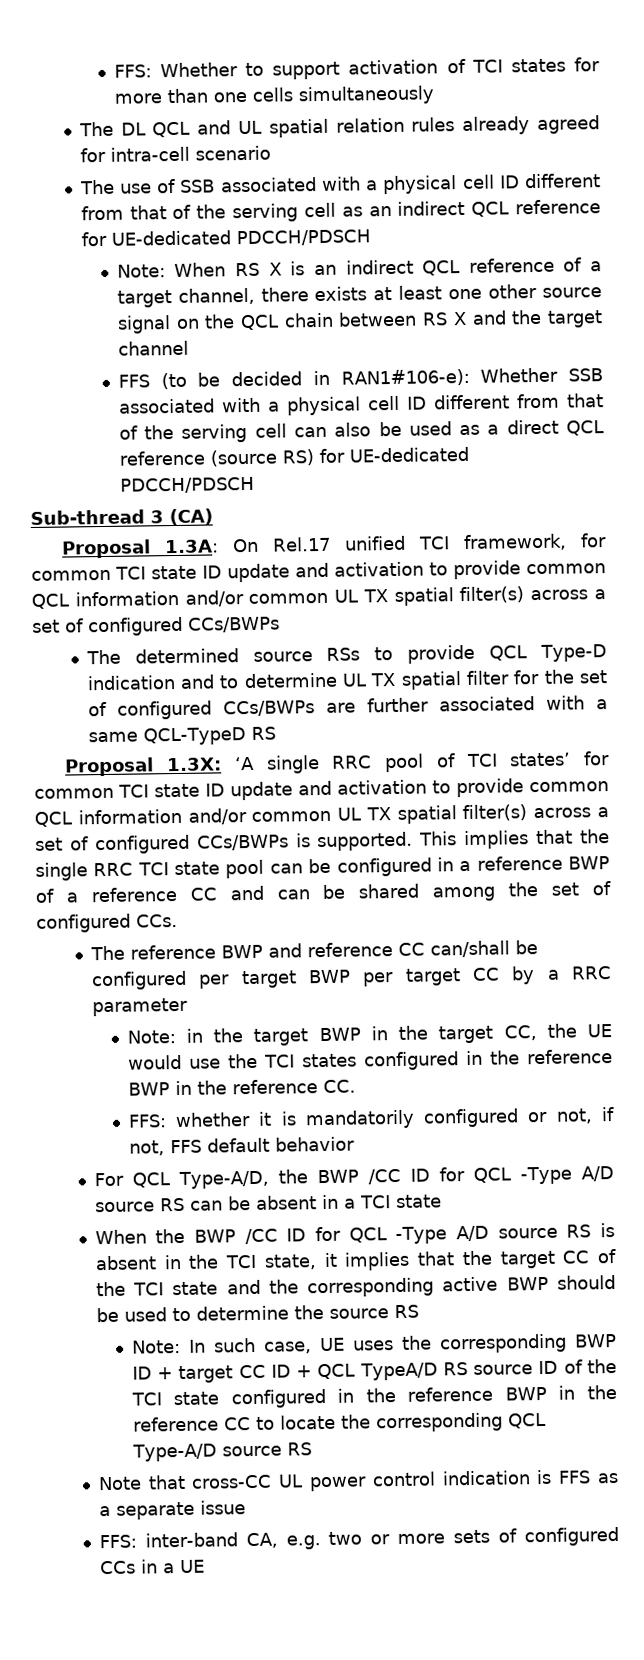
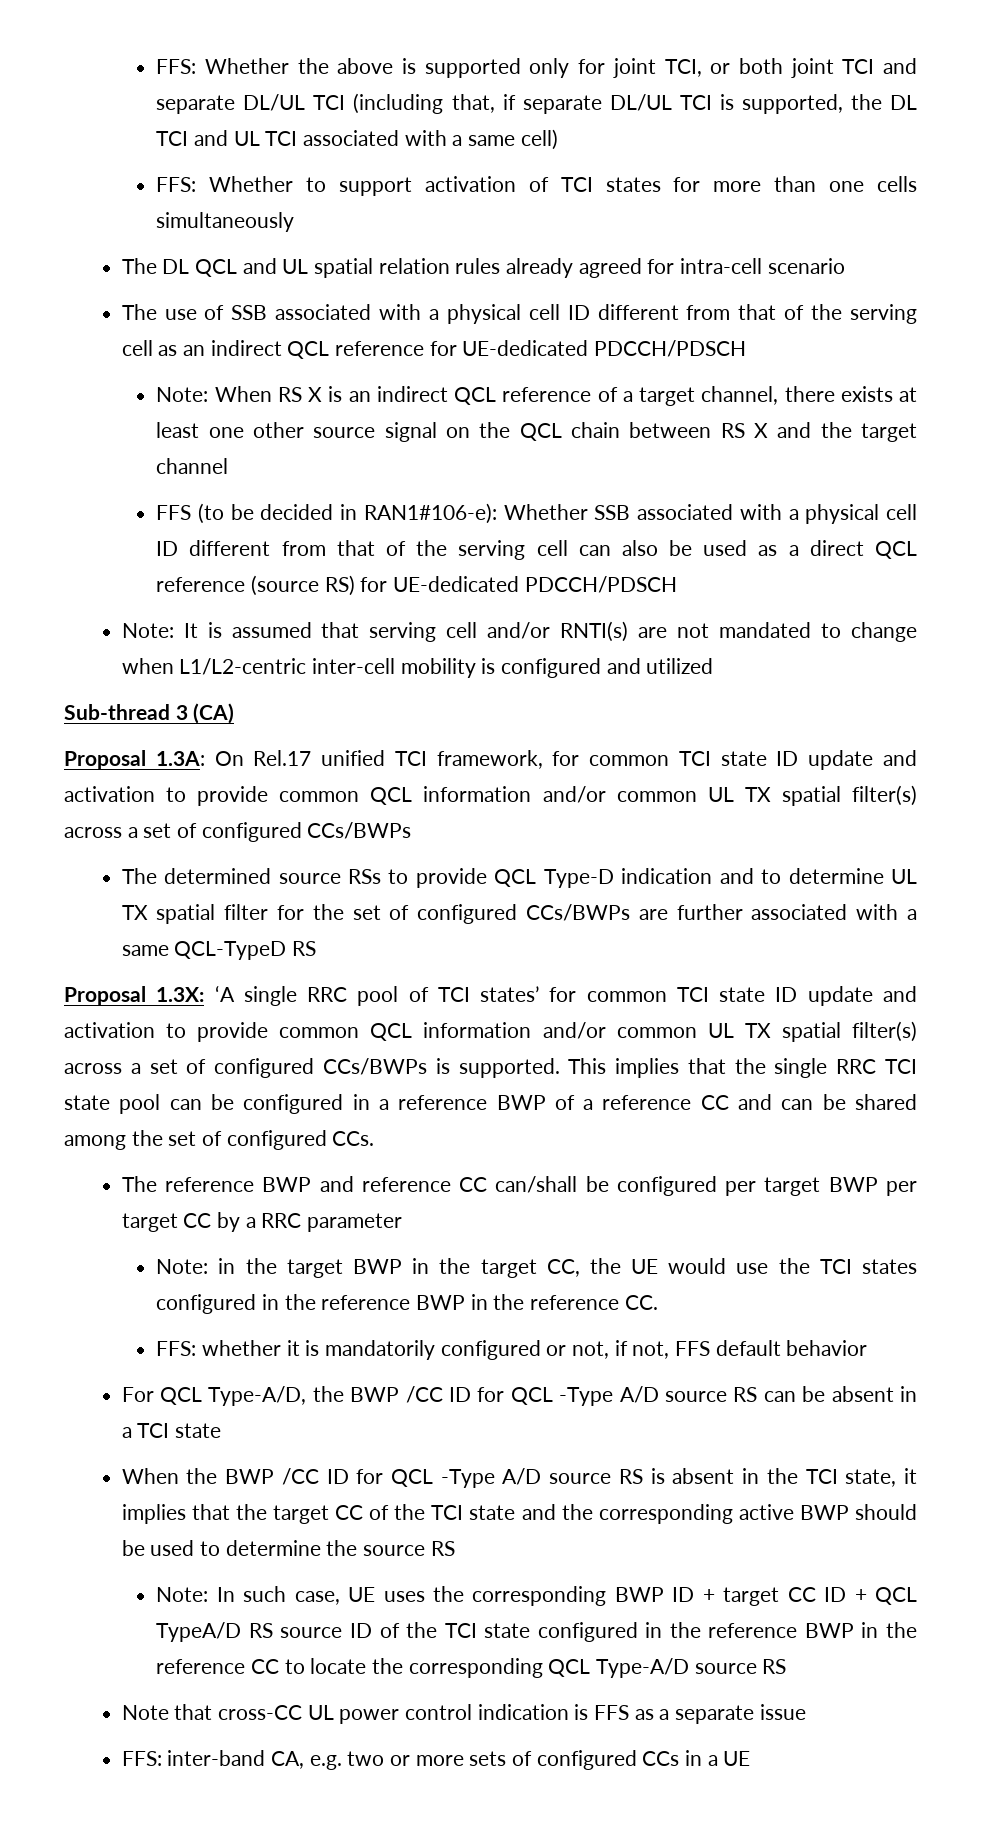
+ FFS: Whether the above is supported only for joint TCI, or both joint TCI and separate DL/UL TCI (including that, if separate DL/UL TCI is supported, the DL TCI and UL TCI associated with a same cell)
+ Note: It is assumed that serving cell and/or RNTI(s) are not mandated to change when L1/L2-centric inter-cell mobility is configured and utilized

